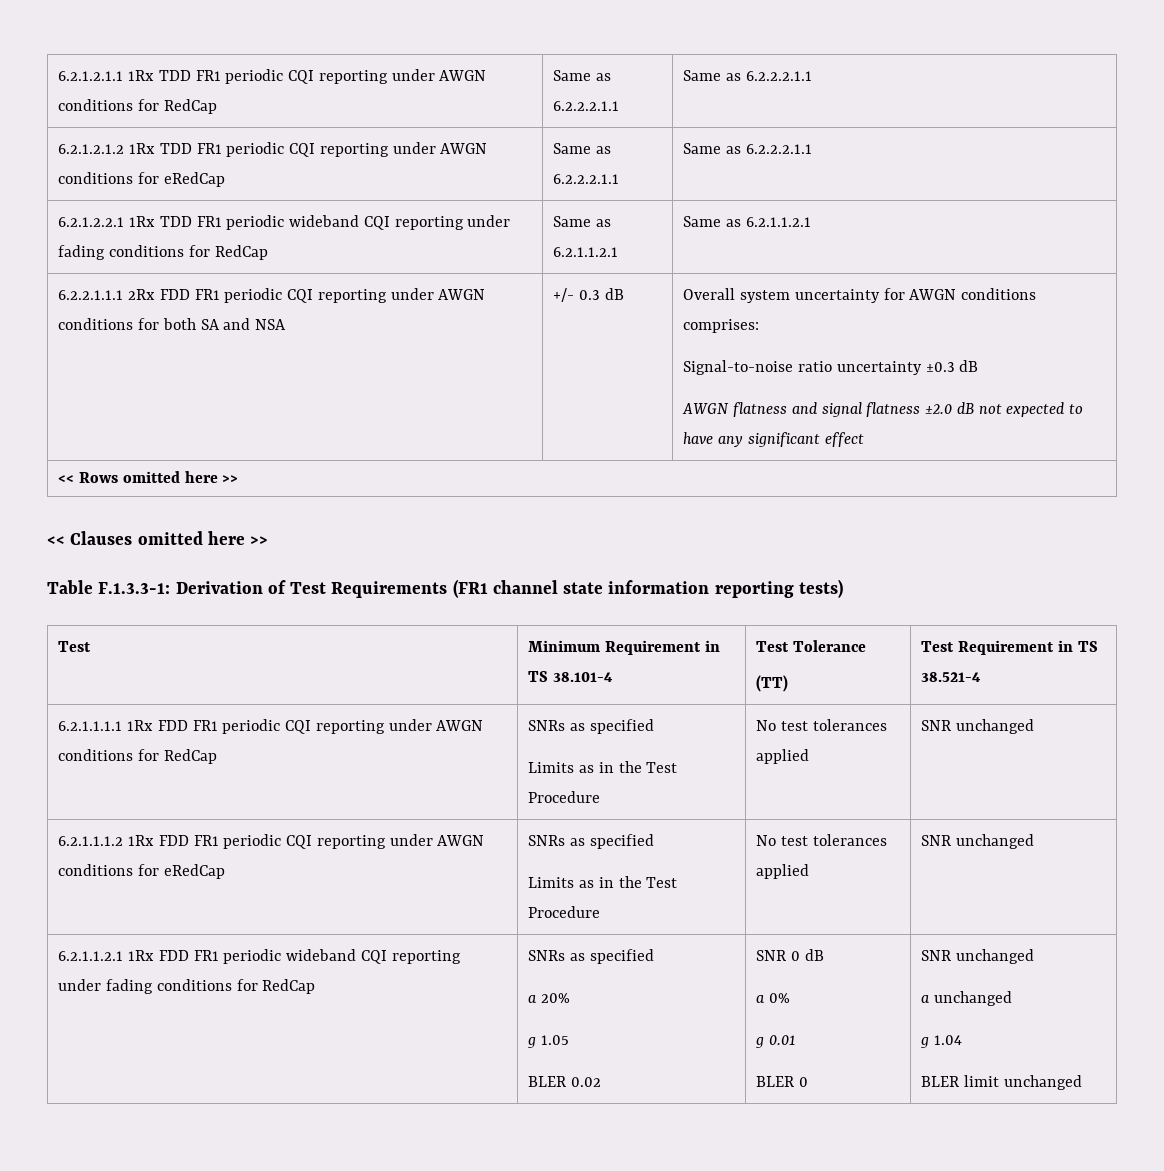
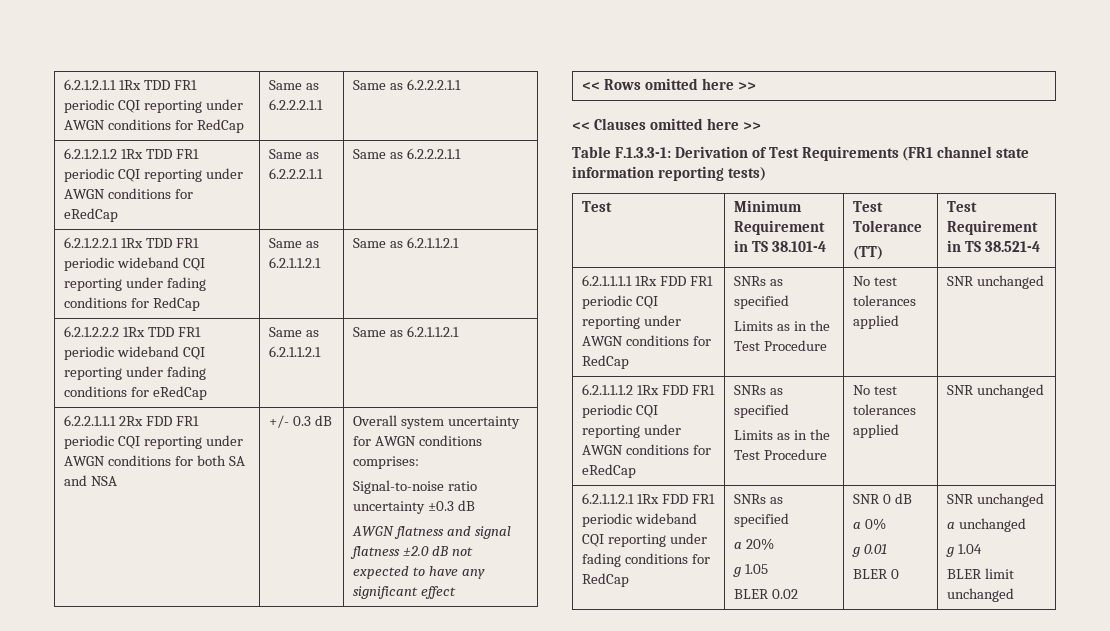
+ 6.2.1.2.2.2 1Rx TDD FR1 periodic wideband CQI reporting under fading conditions for eRedCap | Same as 6.2.1.1.2.1 | Same as 6.2.1.1.2.1

